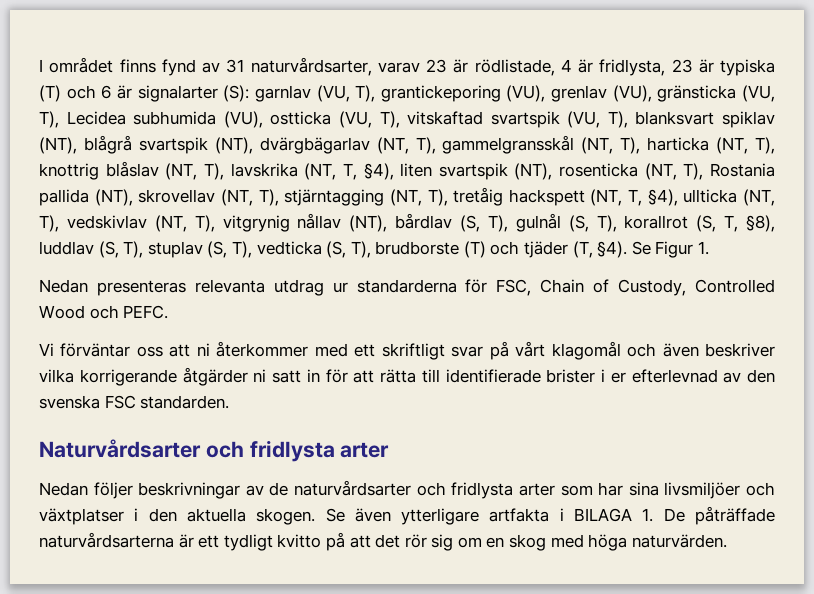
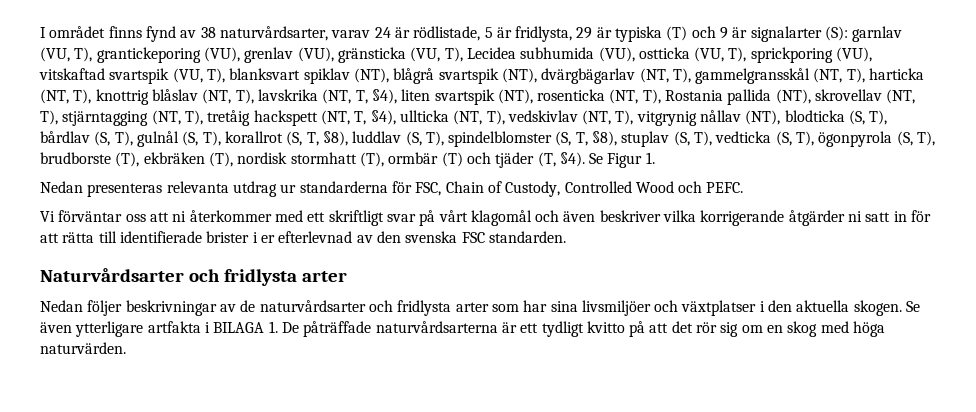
- I området finns fynd av 31 naturvårdsarter, varav 23 är rödlistade, 4 är fridlysta, 23 är typiska (T) och 6 är signalarter (S):
+ I området finns fynd av 38 naturvårdsarter, varav 24 är rödlistade, 5 är fridlysta, 29 är typiska (T) och 9 är signalarter (S):
- garnlav (VU, T), grantickeporing (VU), grenlav (VU), gränsticka (VU, T), Lecidea subhumida (VU), ostticka (VU, T), vitskaftad svartspik (VU, T), blanksvart spiklav (NT), blågrå svartspik (NT), dvärgbägarlav (NT, T), gammelgransskål (NT, T), harticka (NT, T), knottrig blåslav (NT, T), lavskrika (NT, T, §4), liten svartspik (NT), rosenticka (NT, T), Rostania pallida (NT), skrovellav (NT, T), stjärntagging (NT, T), tretåig hackspett (NT, T, §4), ullticka (NT, T), vedskivlav (NT, T), vitgrynig nållav (NT), bårdlav (S, T), gulnål (S, T), korallrot (S, T, §8), luddlav (S, T), stuplav (S, T), vedticka (S, T), brudborste (T) och tjäder (T, §4).
+ garnlav (VU, T), grantickeporing (VU), grenlav (VU), gränsticka (VU, T), Lecidea subhumida (VU), ostticka (VU, T), sprickporing (VU), vitskaftad svartspik (VU, T), blanksvart spiklav (NT), blågrå svartspik (NT), dvärgbägarlav (NT, T), gammelgransskål (NT, T), harticka (NT, T), knottrig blåslav (NT, T), lavskrika (NT, T, §4), liten svartspik (NT), rosenticka (NT, T), Rostania pallida (NT), skrovellav (NT, T), stjärntagging (NT, T), tretåig hackspett (NT, T, §4), ullticka (NT, T), vedskivlav (NT, T), vitgrynig nållav (NT), blodticka (S, T), bårdlav (S, T), gulnål (S, T), korallrot (S, T, §8), luddlav (S, T), spindelblomster (S, T, §8), stuplav (S, T), vedticka (S, T), ögonpyrola (S, T), brudborste (T), ekbräken (T), nordisk stormhatt (T), ormbär (T) och tjäder (T, §4).

